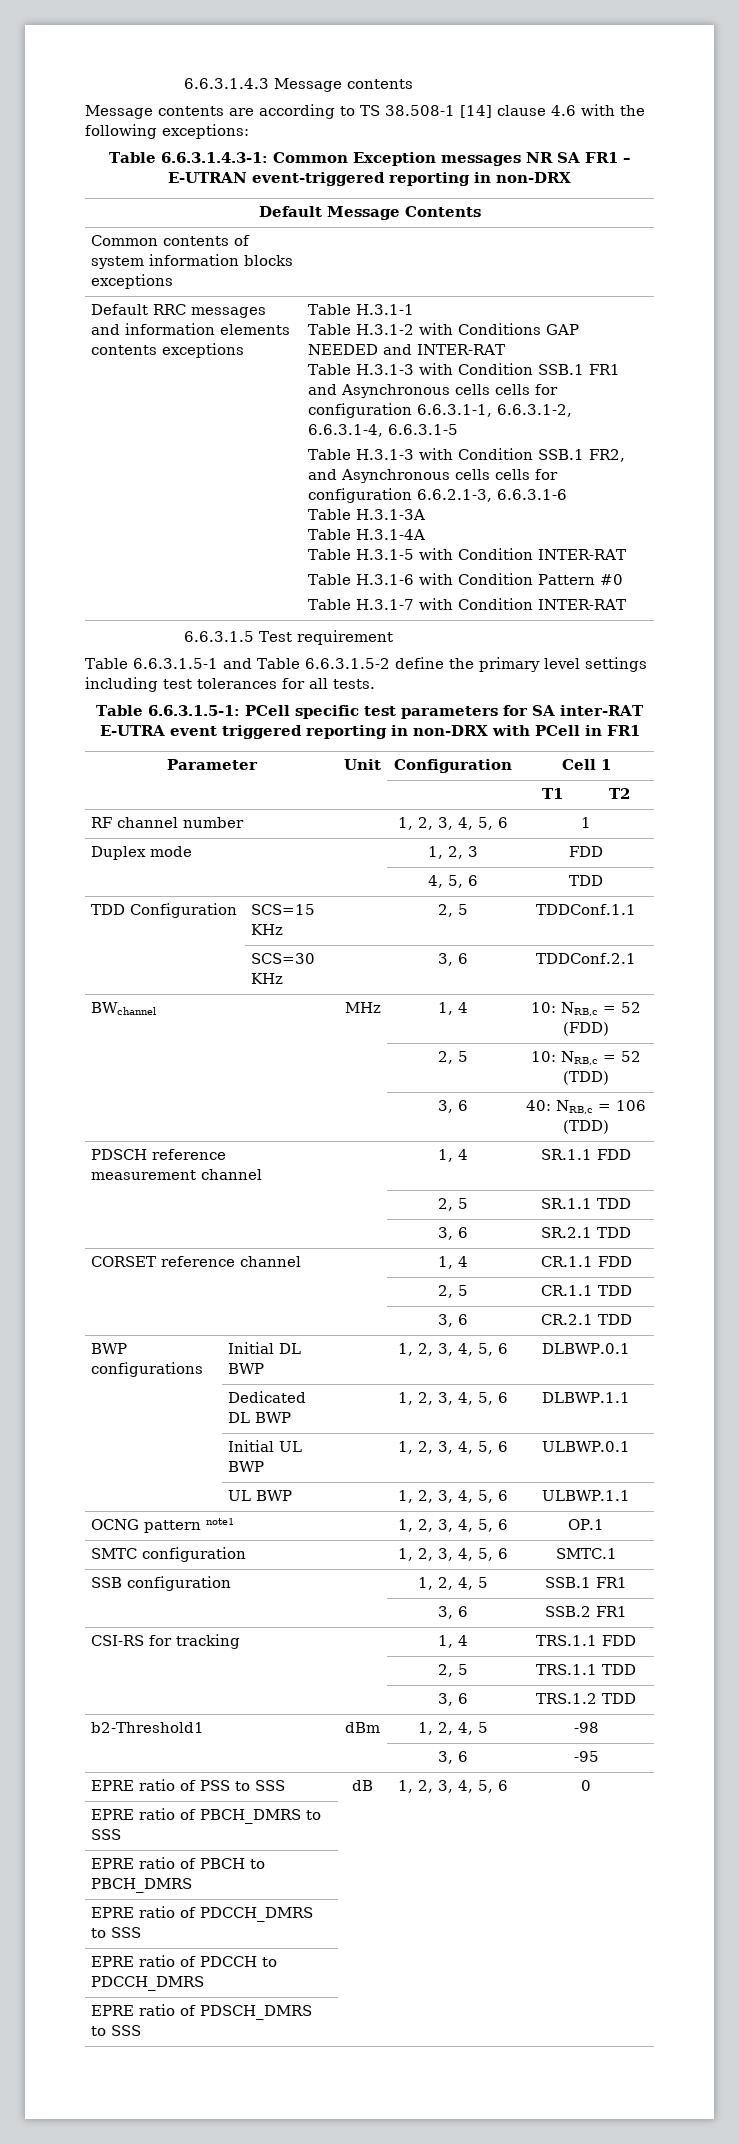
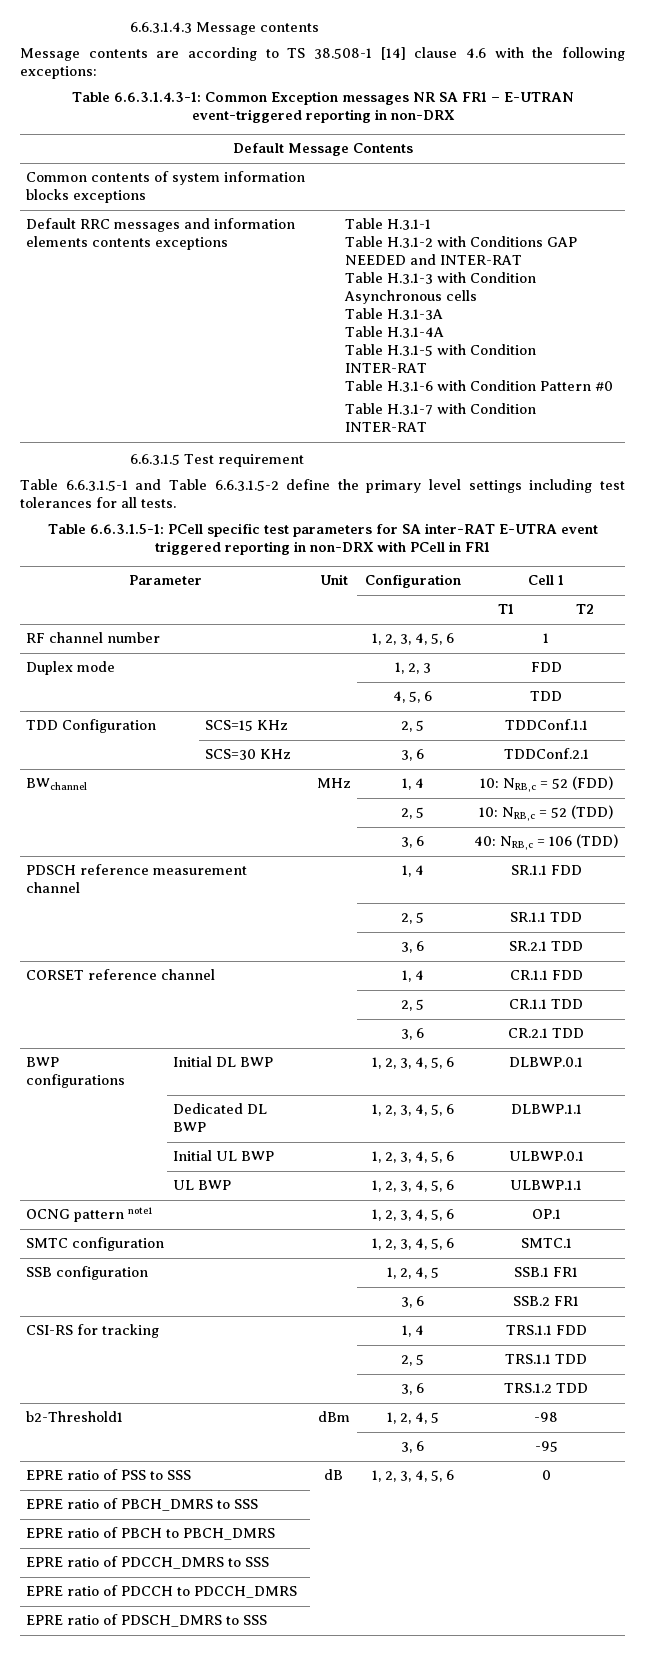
- Table H.3.1-3 with Condition SSB.1 FR1 and Asynchronous cells cells for configuration 6.6.3.1-1, 6.6.3.1-2, 6.6.3.1-4, 6.6.3.1-5
- Table H.3.1-3 with Condition SSB.1 FR2, and Asynchronous cells cells for configuration 6.6.2.1-3, 6.6.3.1-6
+ Table H.3.1-3 with Condition Asynchronous cells

